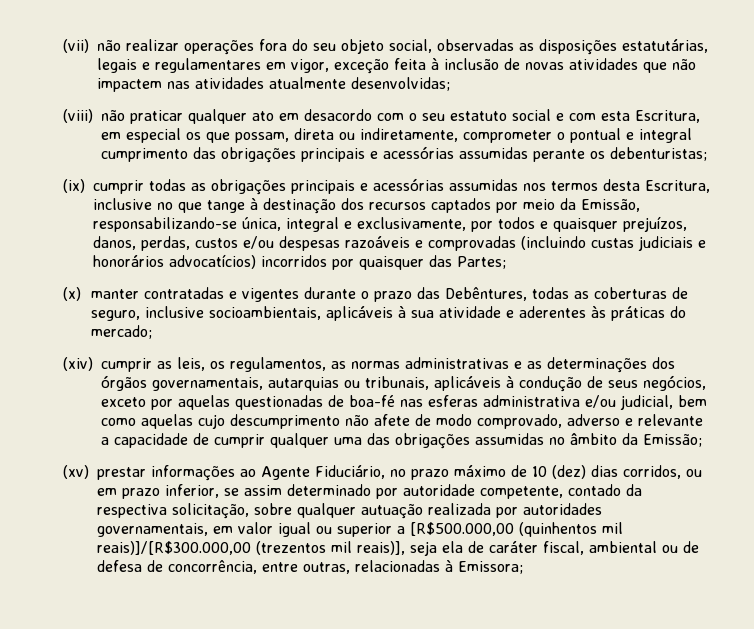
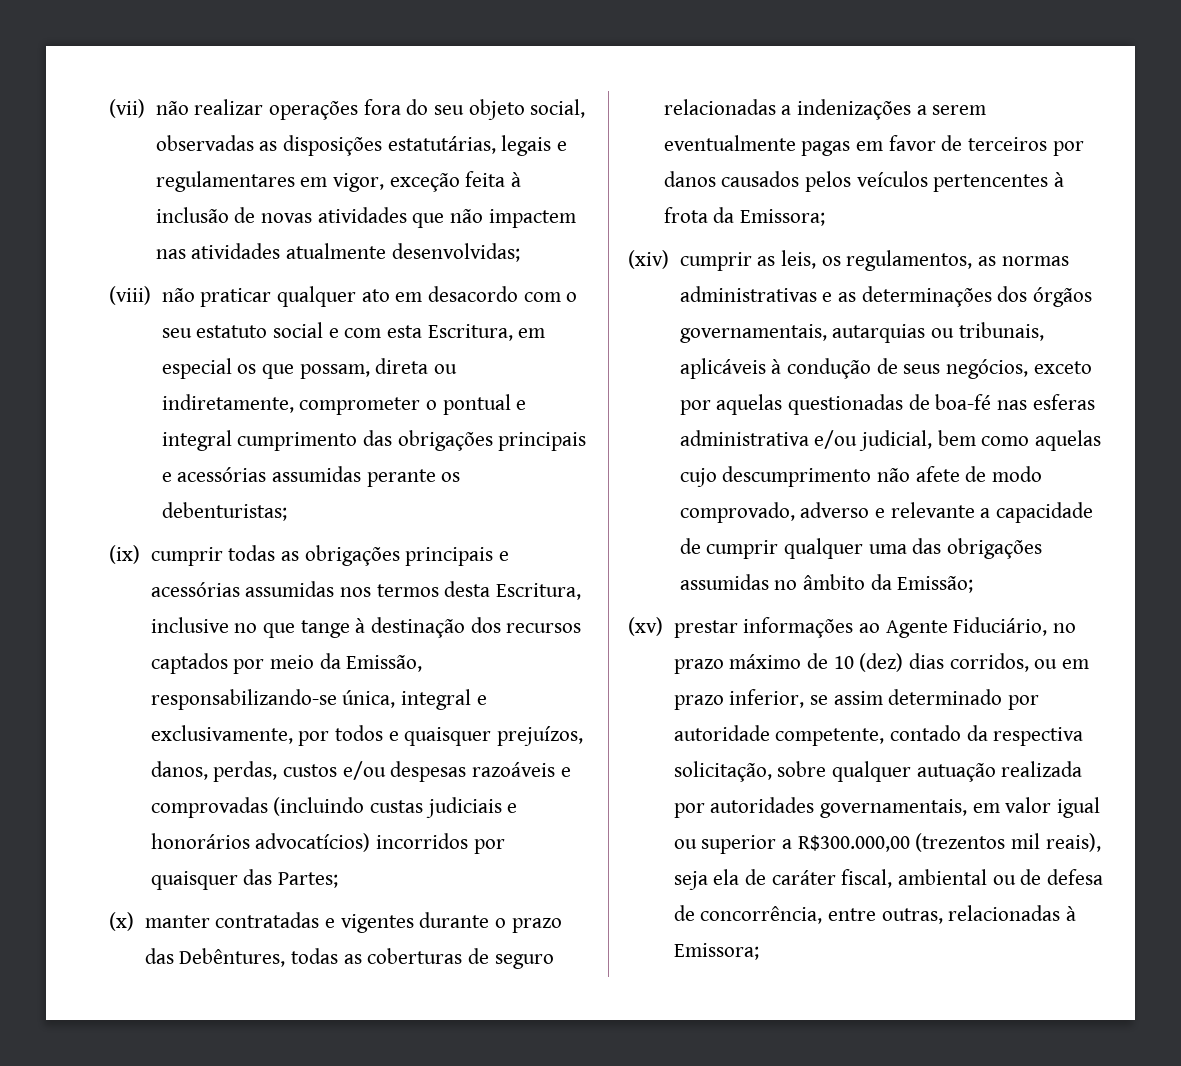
- (x) manter contratadas e vigentes durante o prazo das Debêntures, todas as coberturas de seguro, inclusive socioambientais, aplicáveis à sua atividade e aderentes às práticas do mercado;
+ (x) manter contratadas e vigentes durante o prazo das Debêntures, todas as coberturas de seguro relacionadas a indenizações a serem eventualmente pagas em favor de terceiros por danos causados pelos veículos pertencentes à frota da Emissora;
- (xv) prestar informações ao Agente Fiduciário, no prazo máximo de 10 (dez) dias corridos, ou em prazo inferior, se assim determinado por autoridade competente, contado da respectiva solicitação, sobre qualquer autuação realizada por autoridades governamentais, em valor igual ou superior a [R$500.000,00 (quinhentos mil reais)]/[R$300.000,00 (trezentos mil reais)], seja ela de caráter fiscal, ambiental ou de defesa de concorrência, entre outras, relacionadas à Emissora;
+ (xv) prestar informações ao Agente Fiduciário, no prazo máximo de 10 (dez) dias corridos, ou em prazo inferior, se assim determinado por autoridade competente, contado da respectiva solicitação, sobre qualquer autuação realizada por autoridades governamentais, em valor igual ou superior a R$300.000,00 (trezentos mil reais), seja ela de caráter fiscal, ambiental ou de defesa de concorrência, entre outras, relacionadas à Emissora;

